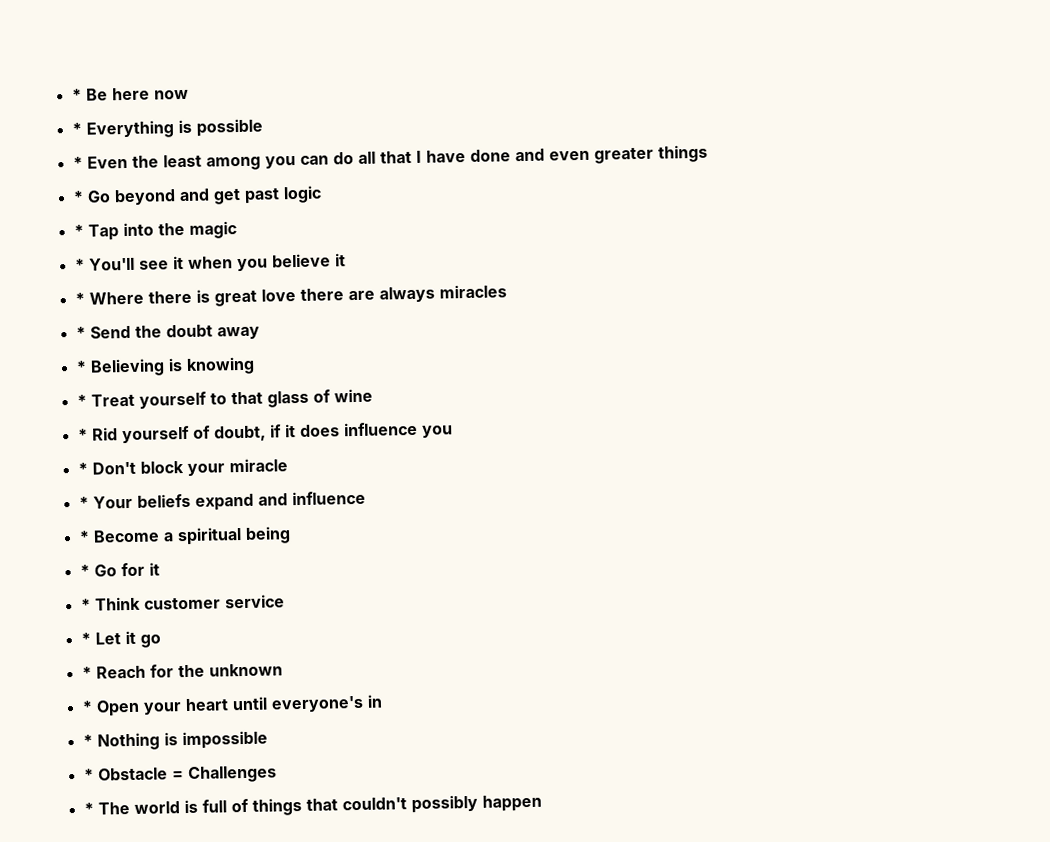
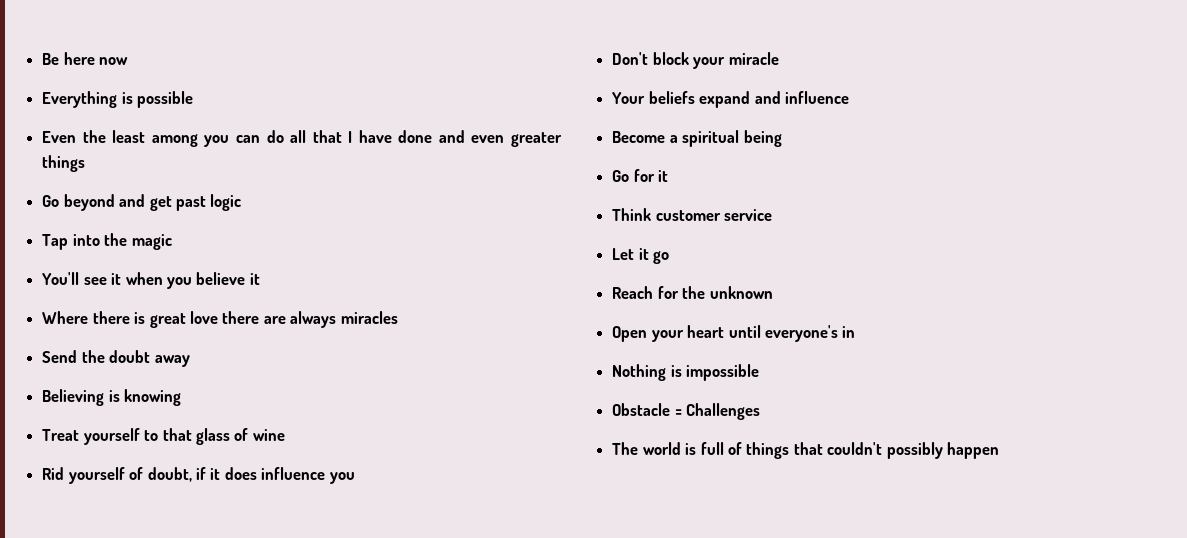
- * Be here now
+ Be here now
- * Everything is possible
+ Everything is possible
- * Even the least among you can do all that I have done and even greater things
+ Even the least among you can do all that I have done and even greater things
- * Go beyond and get past logic
+ Go beyond and get past logic
- * Tap into the magic
+ Tap into the magic
- * You'll see it when you believe it
+ You'll see it when you believe it
- * Where there is great love there are always miracles
+ Where there is great love there are always miracles
- * Send the doubt away
+ Send the doubt away
- * Believing is knowing
+ Believing is knowing
- * Treat yourself to that glass of wine
+ Treat yourself to that glass of wine
- * Rid yourself of doubt, if it does influence you
+ Rid yourself of doubt, if it does influence you
- * Don't block your miracle
+ Don't block your miracle
- * Your beliefs expand and influence
+ Your beliefs expand and influence
- * Become a spiritual being
+ Become a spiritual being
- * Go for it
+ Go for it
- * Think customer service
+ Think customer service
- * Let it go
+ Let it go
- * Reach for the unknown
+ Reach for the unknown
- * Open your heart until everyone's in
+ Open your heart until everyone's in
- * Nothing is impossible
+ Nothing is impossible
- * Obstacle = Challenges
+ Obstacle = Challenges
- * The world is full of things that couldn't possibly happen
+ The world is full of things that couldn't possibly happen

